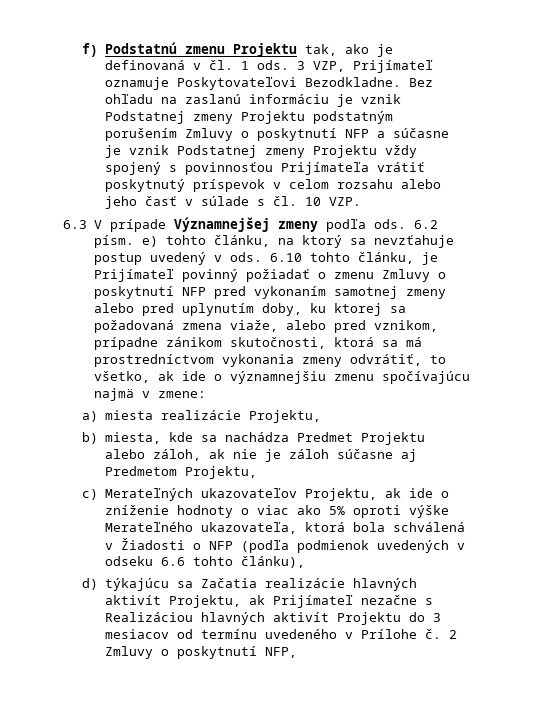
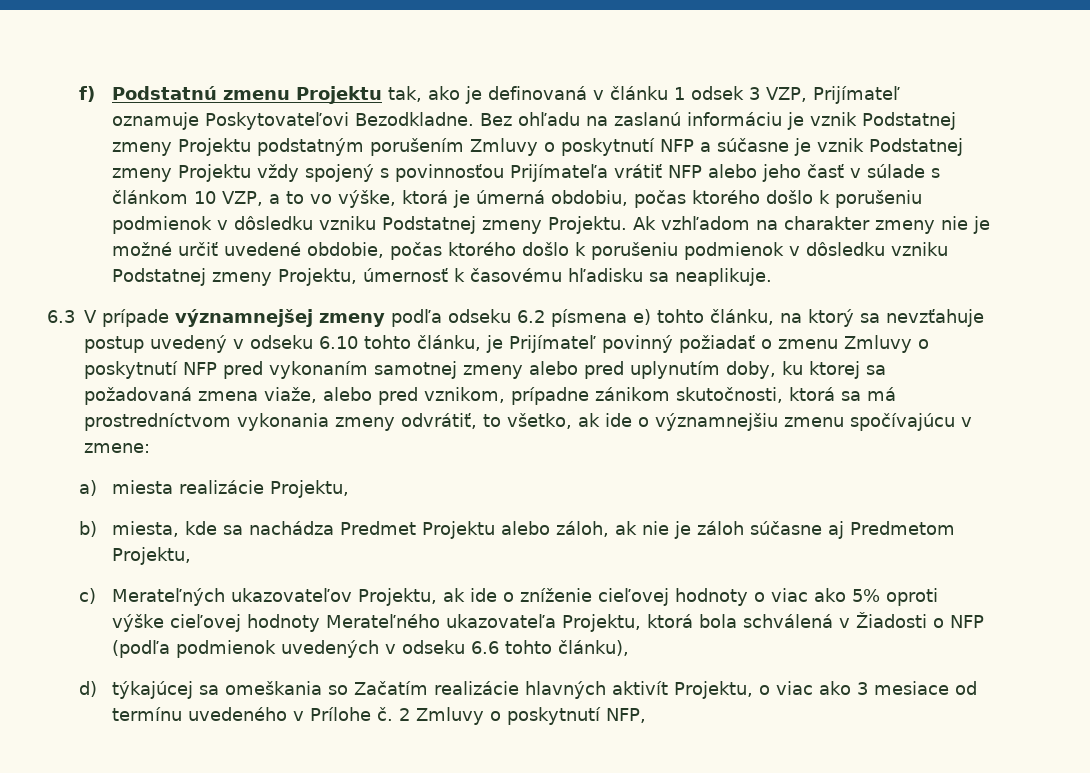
- f) Podstatnú zmenu Projektu tak, ako je definovaná v čl. 1 ods. 3 VZP, Prijímateľ oznamuje Poskytovateľovi Bezodkladne.
+ f) Podstatnú zmenu Projektu tak, ako je definovaná v článku 1 odsek 3 VZP, Prijímateľ oznamuje Poskytovateľovi Bezodkladne.
- Bez ohľadu na zaslanú informáciu je vznik Podstatnej zmeny Projektu podstatným porušením Zmluvy o poskytnutí NFP a súčasne je vznik Podstatnej zmeny Projektu vždy spojený s povinnosťou Prijímateľa vrátiť poskytnutý príspevok v celom rozsahu alebo jeho časť v súlade s čl. 10 VZP.
+ Bez ohľadu na zaslanú informáciu je vznik Podstatnej zmeny Projektu podstatným porušením Zmluvy o poskytnutí NFP a súčasne je vznik Podstatnej zmeny Projektu vždy spojený s povinnosťou Prijímateľa vrátiť NFP alebo jeho časť v súlade s článkom 10 VZP, a to vo výške, ktorá je úmerná obdobiu, počas ktorého došlo k porušeniu podmienok v dôsledku vzniku Podstatnej zmeny Projektu. Ak vzhľadom na charakter zmeny nie je možné určiť uvedené obdobie, počas ktorého došlo k porušeniu podmienok v dôsledku vzniku Podstatnej zmeny Projektu, úmernosť k časovému hľadisku sa neaplikuje.
- 6.3 V prípade Významnejšej zmeny podľa ods. 6.2 písm. e) tohto článku, na ktorý sa nevzťahuje postup uvedený v ods. 6.10 tohto článku, je Prijímateľ povinný požiadať o zmenu Zmluvy o poskytnutí NFP pred vykonaním samotnej zmeny alebo pred uplynutím doby, ku ktorej sa požadovaná zmena viaže, alebo pred vznikom, prípadne zánikom skutočnosti, ktorá sa má prostredníctvom vykonania zmeny odvrátiť, to všetko, ak ide o významnejšiu zmenu spočívajúcu najmä v zmene:
+ 6.3 V prípade významnejšej zmeny podľa odseku 6.2 písmena e) tohto článku, na ktorý sa nevzťahuje postup uvedený v odseku 6.10 tohto článku, je Prijímateľ povinný požiadať o zmenu Zmluvy o poskytnutí NFP pred vykonaním samotnej zmeny alebo pred uplynutím doby, ku ktorej sa požadovaná zmena viaže, alebo pred vznikom, prípadne zánikom skutočnosti, ktorá sa má prostredníctvom vykonania zmeny odvrátiť, to všetko, ak ide o významnejšiu zmenu spočívajúcu v zmene:
- c) Merateľných ukazovateľov Projektu, ak ide o zníženie hodnoty o viac ako 5% oproti výške Merateľného ukazovateľa, ktorá bola schválená v Žiadosti o NFP (podľa podmienok uvedených v odseku 6.6 tohto článku),
+ c) Merateľných ukazovateľov Projektu, ak ide o zníženie cieľovej hodnoty o viac ako 5% oproti výške cieľovej hodnoty Merateľného ukazovateľa Projektu, ktorá bola schválená v Žiadosti o NFP (podľa podmienok uvedených v odseku 6.6 tohto článku),
- d) týkajúcu sa Začatia realizácie hlavných aktivít Projektu, ak Prijímateľ nezačne s Realizáciou hlavných aktivít Projektu do 3 mesiacov od termínu uvedeného v Prílohe č.
+ d) týkajúcej sa omeškania so Začatím realizácie hlavných aktivít Projektu, o viac ako 3 mesiace od termínu uvedeného v Prílohe č.

